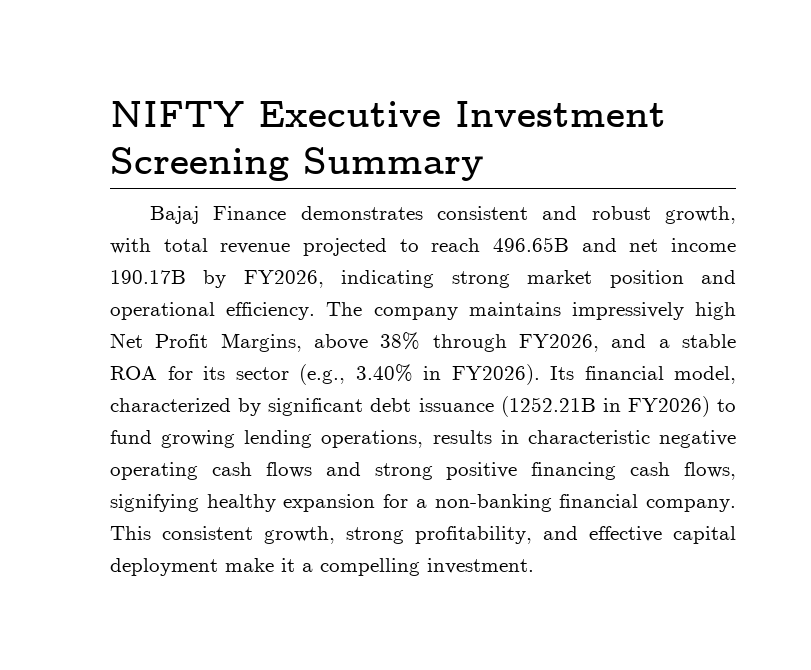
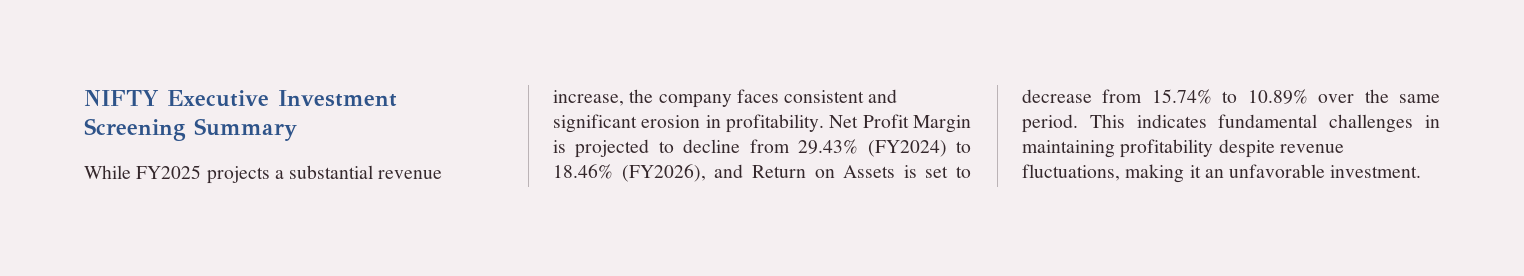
- Bajaj Finance demonstrates consistent and robust growth, with total revenue projected to reach 496.65B and net income 190.17B by FY2026, indicating strong market position and operational efficiency. The company maintains impressively high Net Profit Margins, above 38% through FY2026, and a stable ROA for its sector (e.g., 3.40% in FY2026). Its financial model, characterized by significant debt issuance (1252.21B in FY2026) to fund growing lending operations, results in characteristic negative operating cash flows and strong positive financing cash flows, signifying healthy expansion for a non-banking financial company. This consistent growth, strong profitability, and effective capital deployment make it a compelling investment.
+ While FY2025 projects a substantial revenue increase, the company faces consistent and significant erosion in profitability. Net Profit Margin is projected to decline from 29.43% (FY2024) to 18.46% (FY2026), and Return on Assets is set to decrease from 15.74% to 10.89% over the same period. This indicates fundamental challenges in maintaining profitability despite revenue fluctuations, making it an unfavorable investment.

